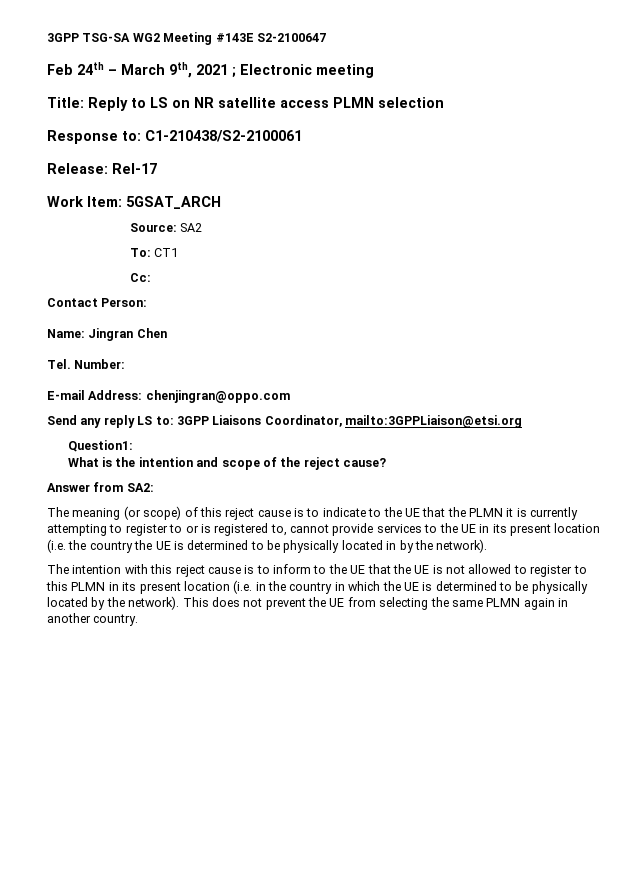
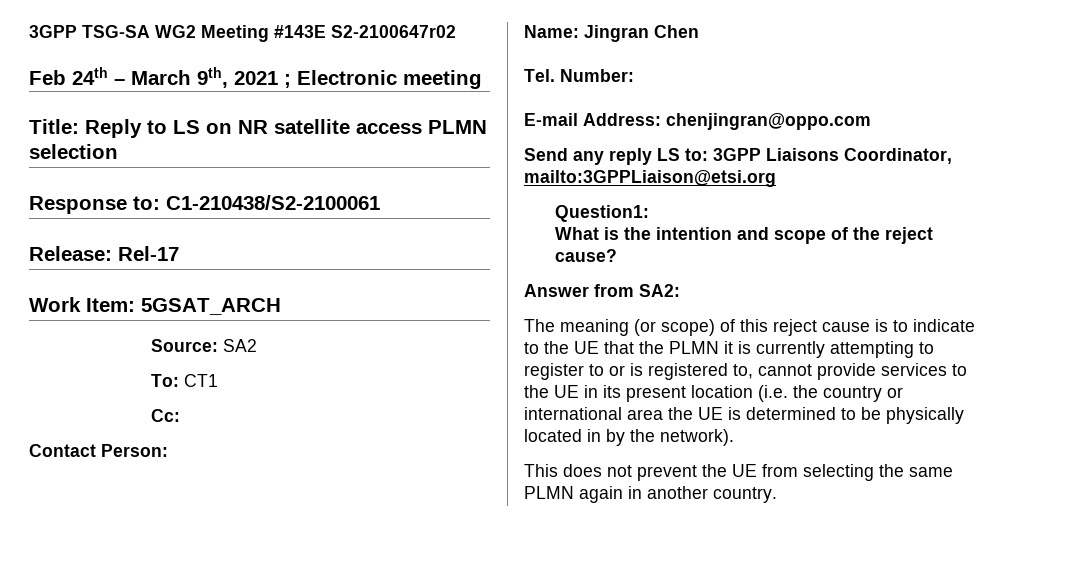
- 3GPP TSG-SA WG2 Meeting #143E S2-2100647
+ 3GPP TSG-SA WG2 Meeting #143E S2-2100647r02
- The meaning (or scope) of this reject cause is to indicate to the UE that the PLMN it is currently attempting to register to or is registered to, cannot provide services to the UE in its present location (i.e. the country the UE is determined to be physically located in by the network).
+ The meaning (or scope) of this reject cause is to indicate to the UE that the PLMN it is currently attempting to register to or is registered to, cannot provide services to the UE in its present location (i.e. the country or international area the UE is determined to be physically located in by the network).
- The intention with this reject cause is to inform to the UE that the UE is not allowed to register to this PLMN in its present location (i.e. in the country in which the UE is determined to be physically located by the network).

